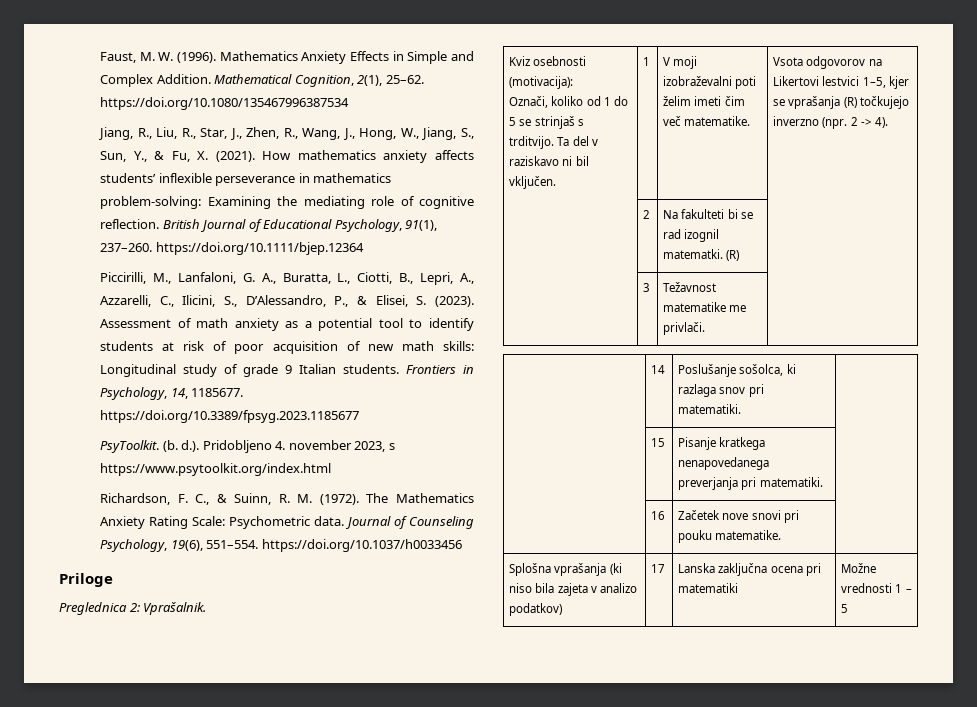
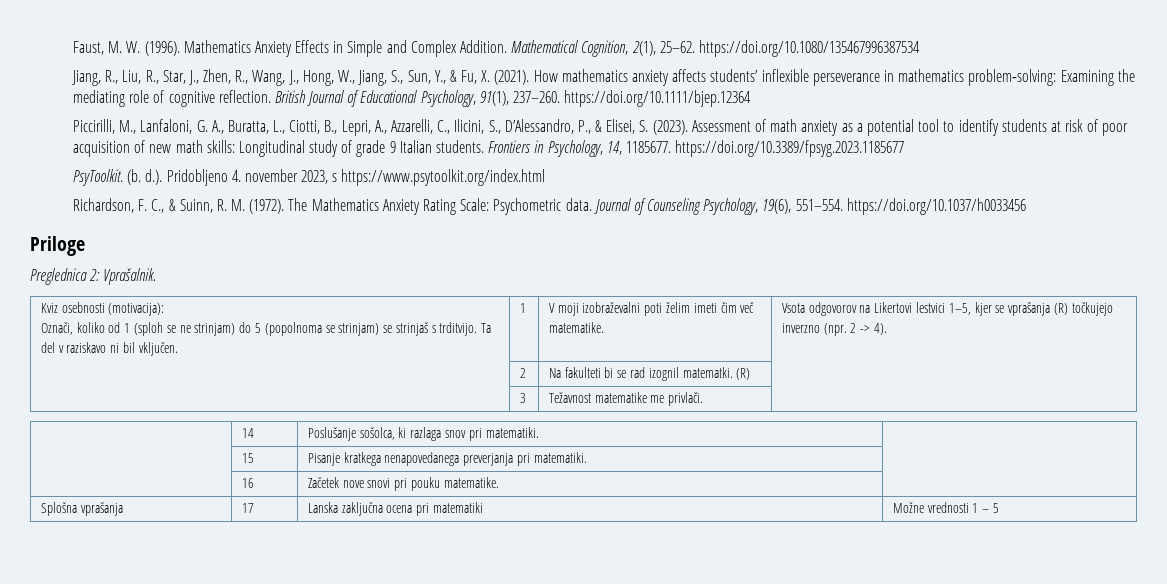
- Označi, koliko od 1 do 5 se strinjaš s trditvijo.
+ Označi, koliko od 1 (sploh se ne strinjam) do 5 (popolnoma se strinjam) se strinjaš s trditvijo.
- Splošna vprašanja (ki niso bila zajeta v analizo podatkov) | 17 | Lanska zaključna ocena pri matematiki | Možne vrednosti 1 – 5
+ Splošna vprašanja | 17 | Lanska zaključna ocena pri matematiki | Možne vrednosti 1 – 5

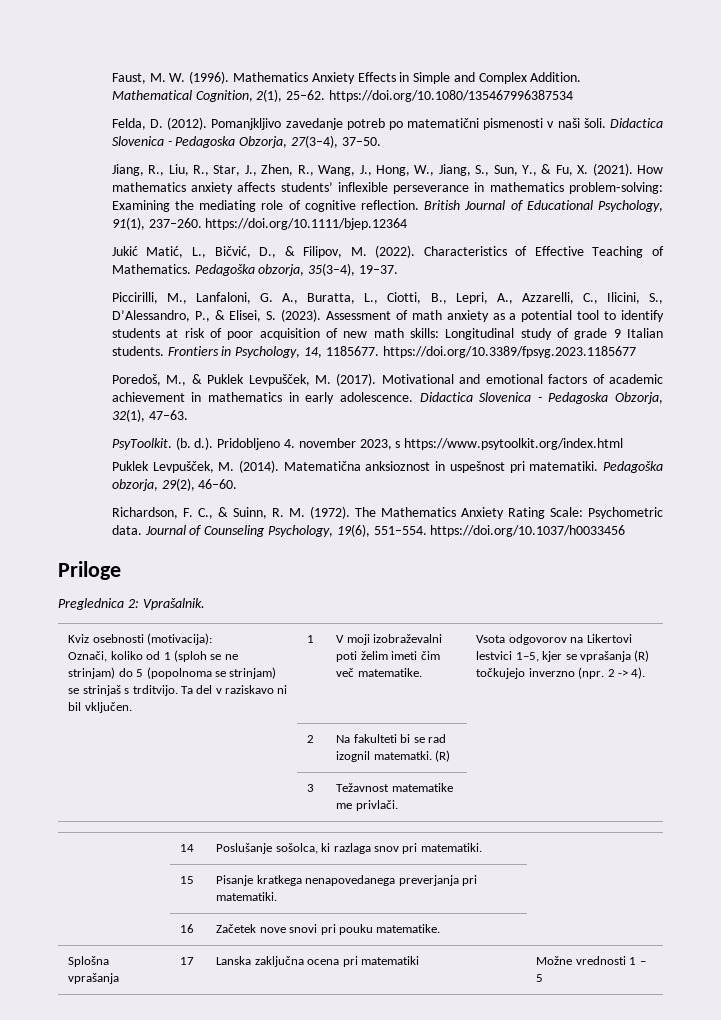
+ Felda, D. (2012). Pomanjkljivo zavedanje potreb po matematični pismenosti v naši šoli. Didactica Slovenica - Pedagoska Obzorja, 27(3–4), 37–50.
+ Jukić Matić, L., Bičvić, D., & Filipov, M. (2022). Characteristics of Effective Teaching of Mathematics. Pedagoška obzorja, 35(3–4), 19–37.
+ Poredoš, M., & Puklek Levpušček, M. (2017). Motivational and emotional factors of academic achievement in mathematics in early adolescence. Didactica Slovenica - Pedagoska Obzorja, 32(1), 47–63.
+ Puklek Levpušček, M. (2014). Matematična anksioznost in uspešnost pri matematiki. Pedagoška obzorja, 29(2), 46–60.

